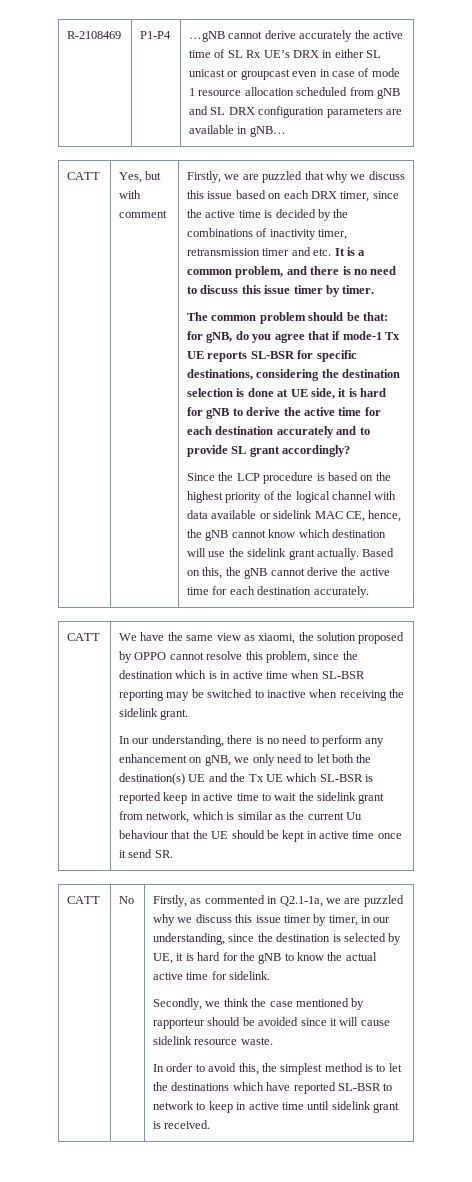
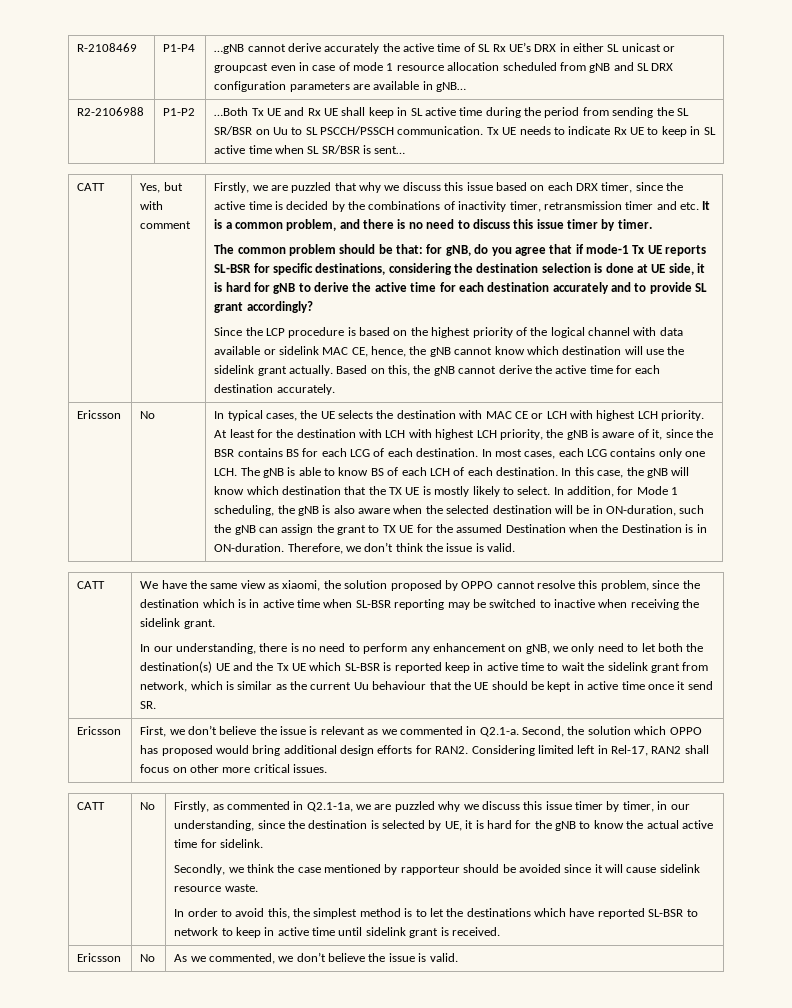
+ R2-2106988 | P1-P2 | …Both Tx UE and Rx UE shall keep in SL active time during the period from sending the SL SR/BSR on Uu to SL PSCCH/PSSCH communication. Tx UE needs to indicate Rx UE to keep in SL active time when SL SR/BSR is sent…
+ Ericsson | No | In typical cases, the UE selects the destination with MAC CE or LCH with highest LCH priority. At least for the destination with LCH with highest LCH priority, the gNB is aware of it, since the BSR contains BS for each LCG of each destination. In most cases, each LCG contains only one LCH. The gNB is able to know BS of each LCH of each destination. In this case, the gNB will know which destination that the TX UE is mostly likely to select. In addition, for Mode 1 scheduling, the gNB is also aware when the selected destination will be in ON-duration, such the gNB can assign the grant to TX UE for the assumed Destination when the Destination is in ON-duration. Therefore, we don’t think the issue is valid.
+ Ericsson | First, we don’t believe the issue is relevant as we commented in Q2.1-a. Second, the solution which OPPO has proposed would bring additional design efforts for RAN2. Considering limited left in Rel-17, RAN2 shall focus on other more critical issues.
+ Ericsson | No | As we commented, we don’t believe the issue is valid.

